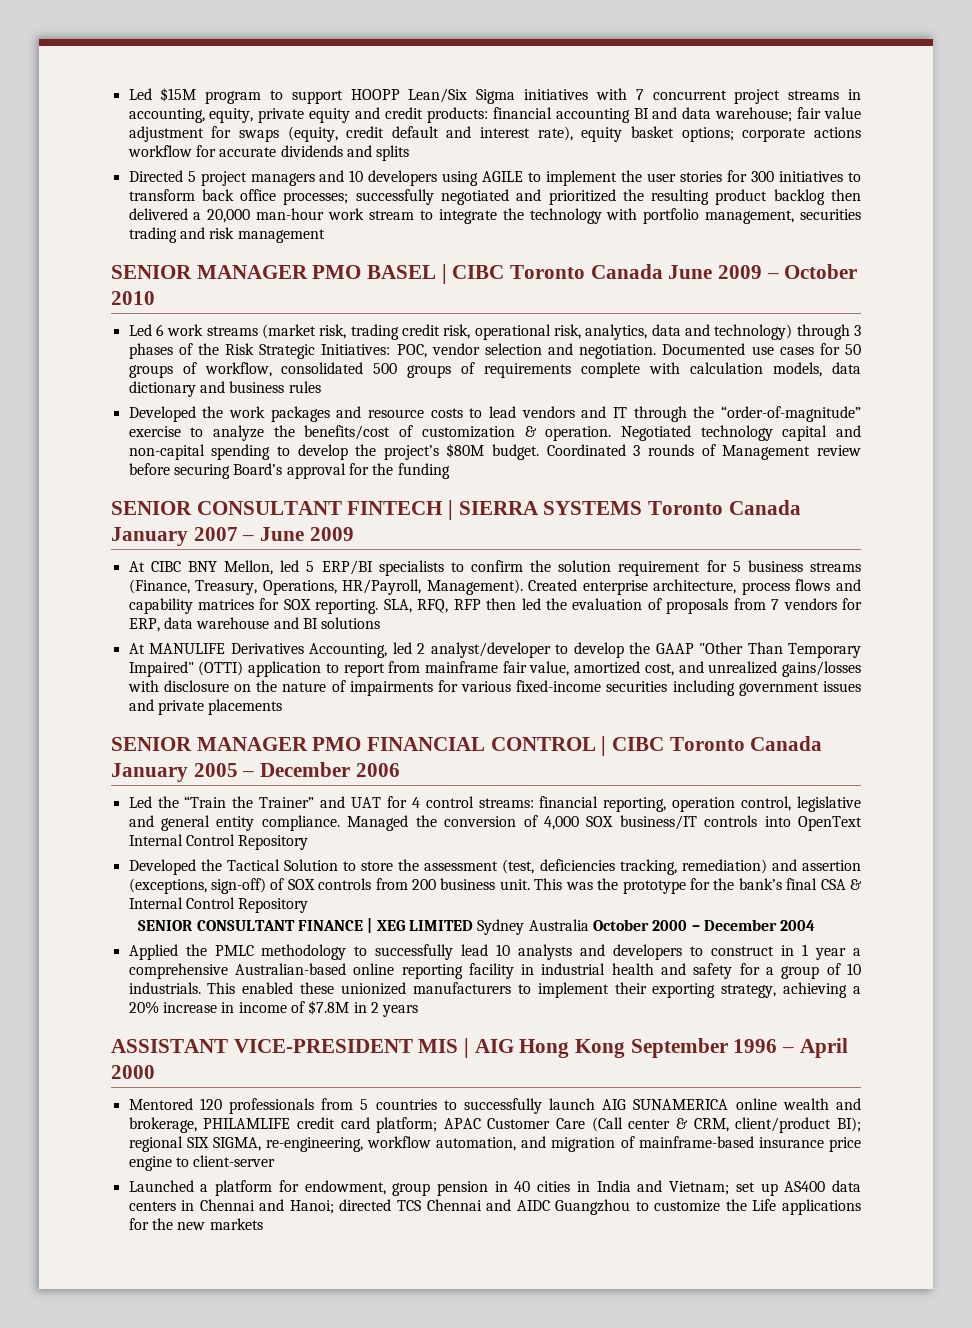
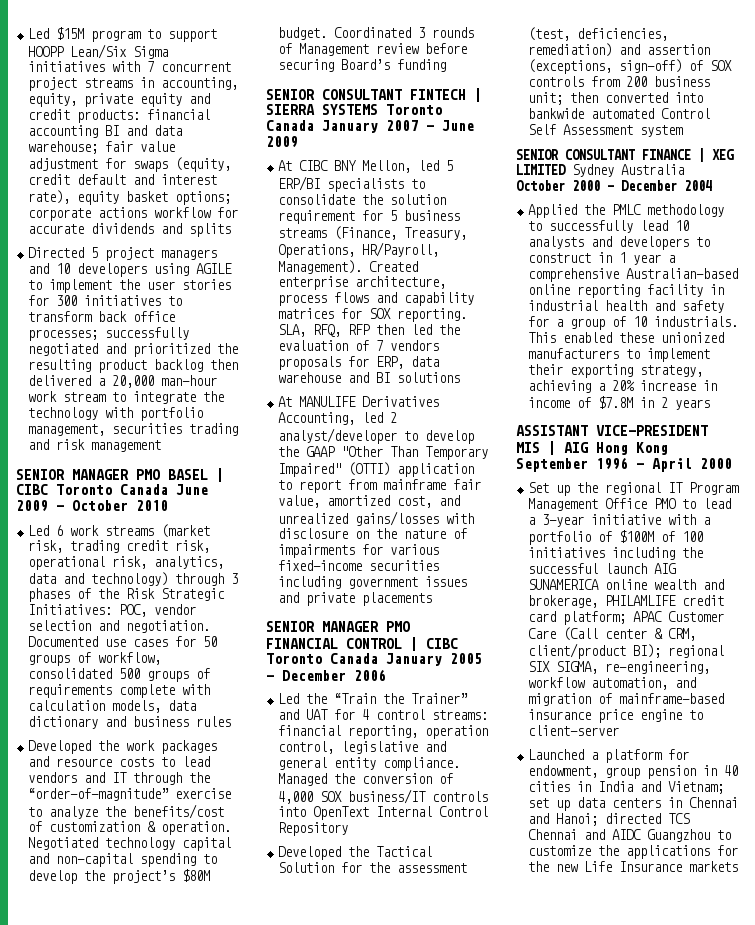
- Coordinated 3 rounds of Management review before securing Board’s approval for the funding
+ Coordinated 3 rounds of Management review before securing Board’s funding
- At CIBC BNY Mellon, led 5 ERP/BI specialists to confirm the solution requirement for 5 business streams (Finance, Treasury, Operations, HR/Payroll, Management).
+ At CIBC BNY Mellon, led 5 ERP/BI specialists to consolidate the solution requirement for 5 business streams (Finance, Treasury, Operations, HR/Payroll, Management).
- SLA, RFQ, RFP then led the evaluation of proposals from 7 vendors for ERP, data warehouse and BI solutions
+ SLA, RFQ, RFP then led the evaluation of 7 vendors proposals for ERP, data warehouse and BI solutions
- Developed the Tactical Solution to store the assessment (test, deficiencies tracking, remediation) and assertion (exceptions, sign-off) of SOX controls from 200 business unit. This was the prototype for the bank’s final CSA & Internal Control Repository
+ Developed the Tactical Solution for the assessment (test, deficiencies, remediation) and assertion (exceptions, sign-off) of SOX controls from 200 business unit; then converted into bankwide automated Control Self Assessment system
- Mentored 120 professionals from 5 countries to successfully launch AIG SUNAMERICA online wealth and brokerage, PHILAMLIFE credit card platform; APAC Customer Care (Call center & CRM, client/product BI); regional SIX SIGMA, re-engineering, workflow automation, and migration of mainframe-based insurance price engine to client-server
+ Set up the regional IT Program Management Office PMO to lead a 3-year initiative with a portfolio of $100M of 100 initiatives including the successful launch AIG SUNAMERICA online wealth and brokerage, PHILAMLIFE credit card platform; APAC Customer Care (Call center & CRM, client/product BI); regional SIX SIGMA, re-engineering, workflow automation, and migration of mainframe-based insurance price engine to client-server
- Launched a platform for endowment, group pension in 40 cities in India and Vietnam; set up AS400 data centers in Chennai and Hanoi; directed TCS Chennai and AIDC Guangzhou to customize the Life applications for the new markets
+ Launched a platform for endowment, group pension in 40 cities in India and Vietnam; set up data centers in Chennai and Hanoi; directed TCS Chennai and AIDC Guangzhou to customize the applications for the new Life Insurance markets

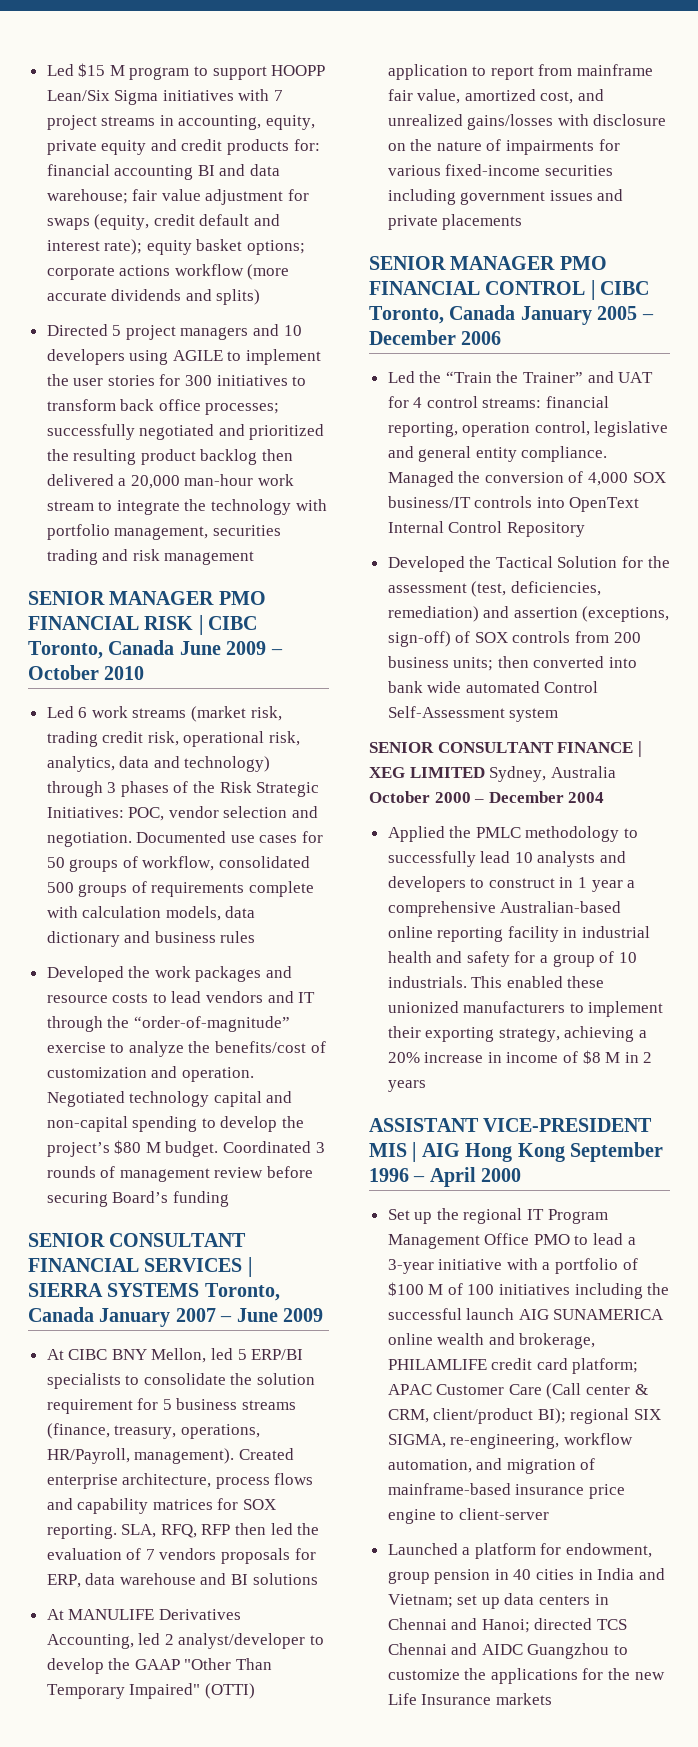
- Led $15M program to support HOOPP Lean/Six Sigma initiatives with 7 concurrent project streams in accounting, equity, private equity and credit products: financial accounting BI and data warehouse; fair value adjustment for swaps (equity, credit default and interest rate), equity basket options; corporate actions workflow for accurate dividends and splits
+ Led $15 M program to support HOOPP Lean/Six Sigma initiatives with 7 project streams in accounting, equity, private equity and credit products for: financial accounting BI and data warehouse; fair value adjustment for swaps (equity, credit default and interest rate); equity basket options; corporate actions workflow (more accurate dividends and splits)
- SENIOR MANAGER PMO BASEL | CIBC Toronto Canada June 2009 – October 2010
+ SENIOR MANAGER PMO FINANCIAL RISK | CIBC Toronto, Canada June 2009 – October 2010
- Developed the work packages and resource costs to lead vendors and IT through the “order-of-magnitude” exercise to analyze the benefits/cost of customization & operation.
+ Developed the work packages and resource costs to lead vendors and IT through the “order-of-magnitude” exercise to analyze the benefits/cost of customization and operation.
- Negotiated technology capital and non-capital spending to develop the project’s $80M budget.
+ Negotiated technology capital and non-capital spending to develop the project’s $80 M budget.
- Coordinated 3 rounds of Management review before securing Board’s funding
+ Coordinated 3 rounds of management review before securing Board’s funding
- SENIOR CONSULTANT FINTECH | SIERRA SYSTEMS Toronto Canada January 2007 – June 2009
+ SENIOR CONSULTANT FINANCIAL SERVICES | SIERRA SYSTEMS Toronto, Canada January 2007 – June 2009
- At CIBC BNY Mellon, led 5 ERP/BI specialists to consolidate the solution requirement for 5 business streams (Finance, Treasury, Operations, HR/Payroll, Management).
+ At CIBC BNY Mellon, led 5 ERP/BI specialists to consolidate the solution requirement for 5 business streams (finance, treasury, operations, HR/Payroll, management).
- SENIOR MANAGER PMO FINANCIAL CONTROL | CIBC Toronto Canada January 2005 – December 2006
+ SENIOR MANAGER PMO FINANCIAL CONTROL | CIBC Toronto, Canada January 2005 – December 2006
- Developed the Tactical Solution for the assessment (test, deficiencies, remediation) and assertion (exceptions, sign-off) of SOX controls from 200 business unit; then converted into bankwide automated Control Self Assessment system
+ Developed the Tactical Solution for the assessment (test, deficiencies, remediation) and assertion (exceptions, sign-off) of SOX controls from 200 business units; then converted into bank wide automated Control Self-Assessment system
- SENIOR CONSULTANT FINANCE | XEG LIMITED Sydney Australia October 2000 – December 2004
+ SENIOR CONSULTANT FINANCE | XEG LIMITED Sydney, Australia October 2000 – December 2004
- This enabled these unionized manufacturers to implement their exporting strategy, achieving a 20% increase in income of $7.8M in 2 years
+ This enabled these unionized manufacturers to implement their exporting strategy, achieving a 20% increase in income of $8 M in 2 years
- Set up the regional IT Program Management Office PMO to lead a 3-year initiative with a portfolio of $100M of 100 initiatives including the successful launch AIG SUNAMERICA online wealth and brokerage, PHILAMLIFE credit card platform; APAC Customer Care (Call center & CRM, client/product BI); regional SIX SIGMA, re-engineering, workflow automation, and migration of mainframe-based insurance price engine to client-server
+ Set up the regional IT Program Management Office PMO to lead a 3-year initiative with a portfolio of $100 M of 100 initiatives including the successful launch AIG SUNAMERICA online wealth and brokerage, PHILAMLIFE credit card platform; APAC Customer Care (Call center & CRM, client/product BI); regional SIX SIGMA, re-engineering, workflow automation, and migration of mainframe-based insurance price engine to client-server

